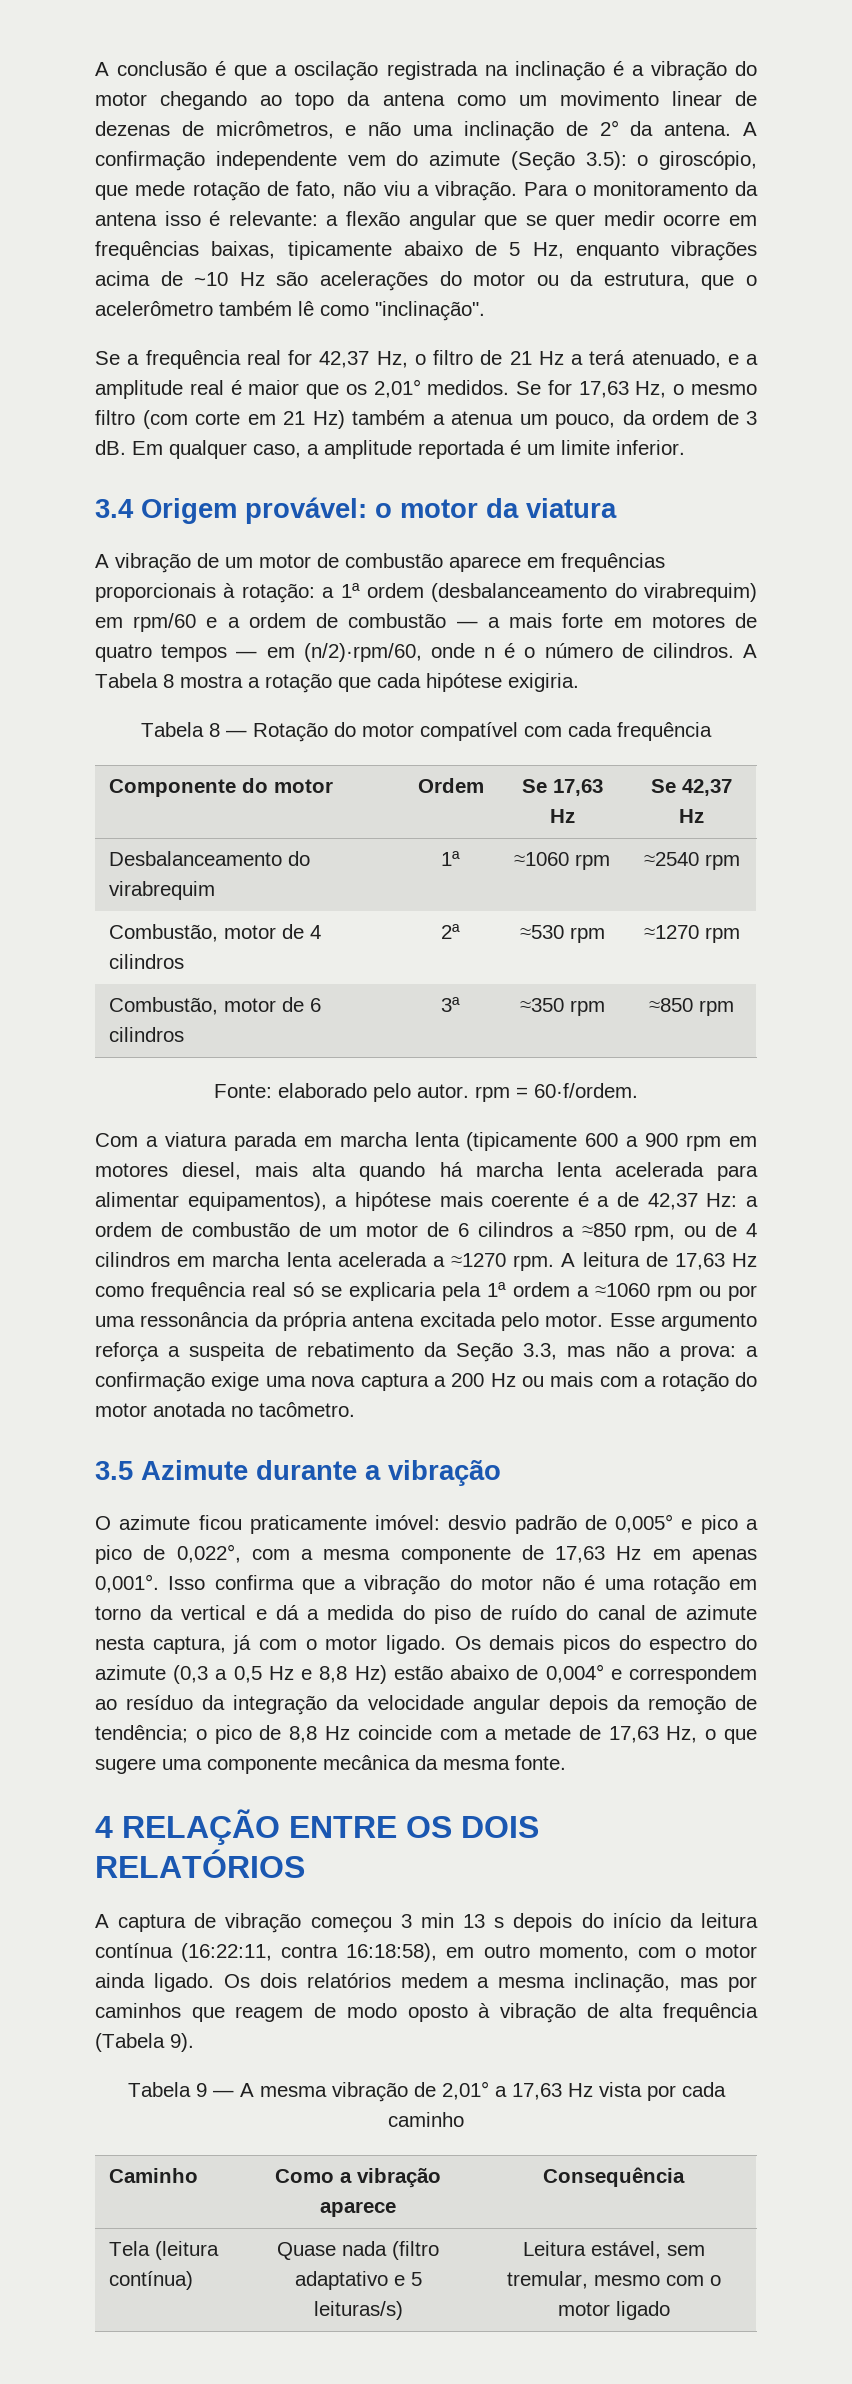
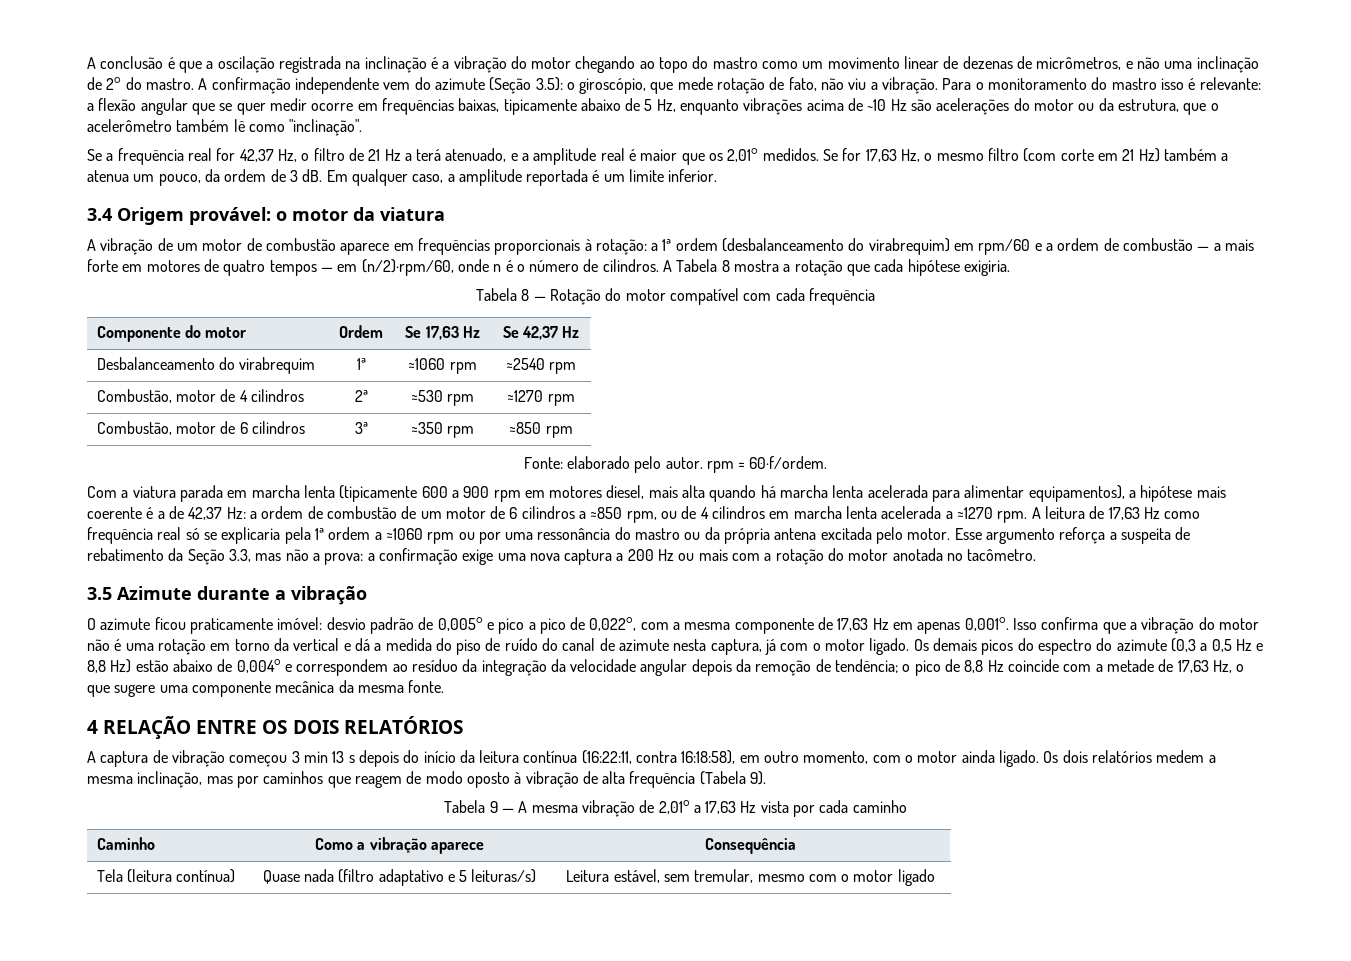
- A conclusão é que a oscilação registrada na inclinação é a vibração do motor chegando ao topo da antena como um movimento linear de dezenas de micrômetros, e não uma inclinação de 2° da antena.
+ A conclusão é que a oscilação registrada na inclinação é a vibração do motor chegando ao topo do mastro como um movimento linear de dezenas de micrômetros, e não uma inclinação de 2° do mastro.
- Para o monitoramento da antena isso é relevante: a flexão angular que se quer medir ocorre em frequências baixas, tipicamente abaixo de 5 Hz, enquanto vibrações acima de ~10 Hz são acelerações do motor ou da estrutura, que o acelerômetro também lê como "inclinação".
+ Para o monitoramento do mastro isso é relevante: a flexão angular que se quer medir ocorre em frequências baixas, tipicamente abaixo de 5 Hz, enquanto vibrações acima de ~10 Hz são acelerações do motor ou da estrutura, que o acelerômetro também lê como "inclinação".
- A leitura de 17,63 Hz como frequência real só se explicaria pela 1ª ordem a ≈1060 rpm ou por uma ressonância da própria antena excitada pelo motor.
+ A leitura de 17,63 Hz como frequência real só se explicaria pela 1ª ordem a ≈1060 rpm ou por uma ressonância do mastro ou da própria antena excitada pelo motor.

